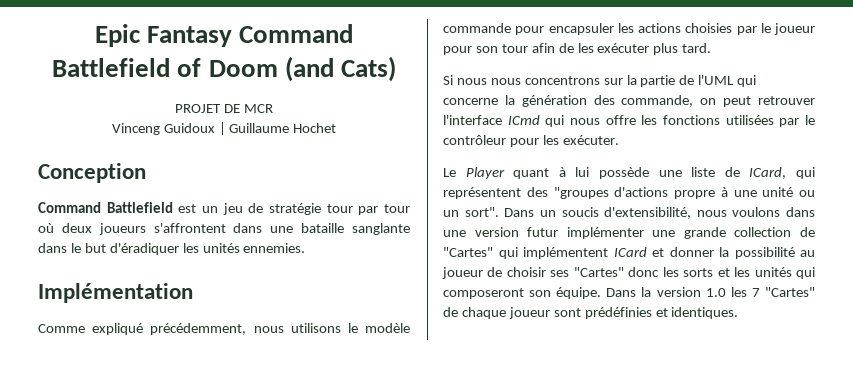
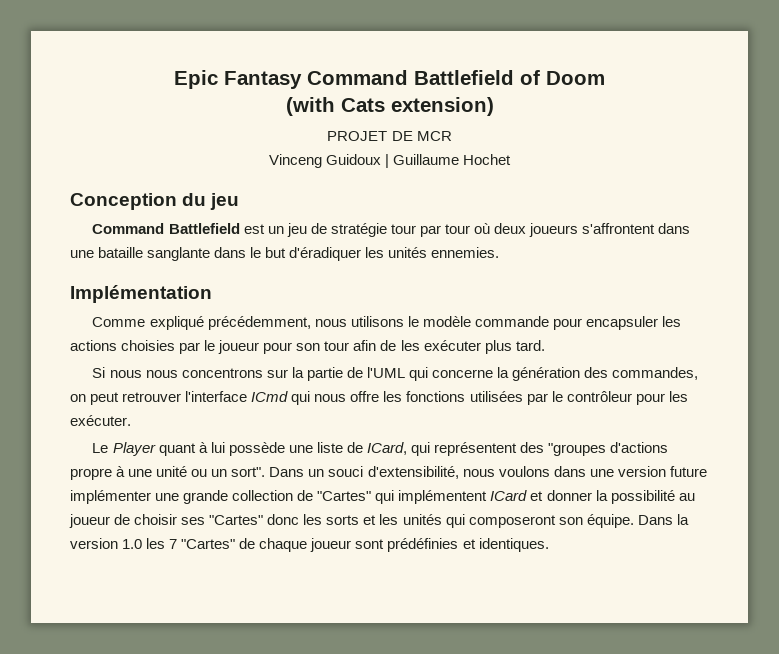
- Epic Fantasy Command Battlefield of Doom (and Cats)
+ Epic Fantasy Command Battlefield of Doom
+ (with Cats extension)
- Conception
+ Conception du jeu
- Si nous nous concentrons sur la partie de l'UML qui concerne la génération des commande, on peut retrouver l'interface ICmd qui nous offre les fonctions utilisées par le contrôleur pour les exécuter.
+ Si nous nous concentrons sur la partie de l'UML qui concerne la génération des commandes, on peut retrouver l'interface ICmd qui nous offre les fonctions utilisées par le contrôleur pour les exécuter.
- Dans un soucis d'extensibilité, nous voulons dans une version futur implémenter une grande collection de "Cartes" qui implémentent ICard et donner la possibilité au joueur de choisir ses "Cartes" donc les sorts et les unités qui composeront son équipe.
+ Dans un souci d'extensibilité, nous voulons dans une version future implémenter une grande collection de "Cartes" qui implémentent ICard et donner la possibilité au joueur de choisir ses "Cartes" donc les sorts et les unités qui composeront son équipe.

